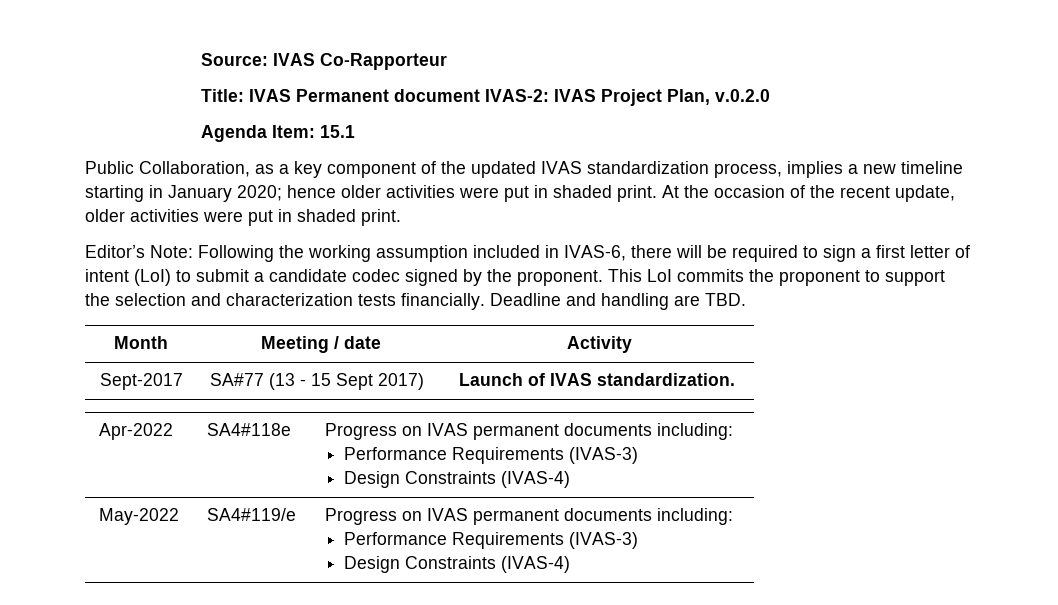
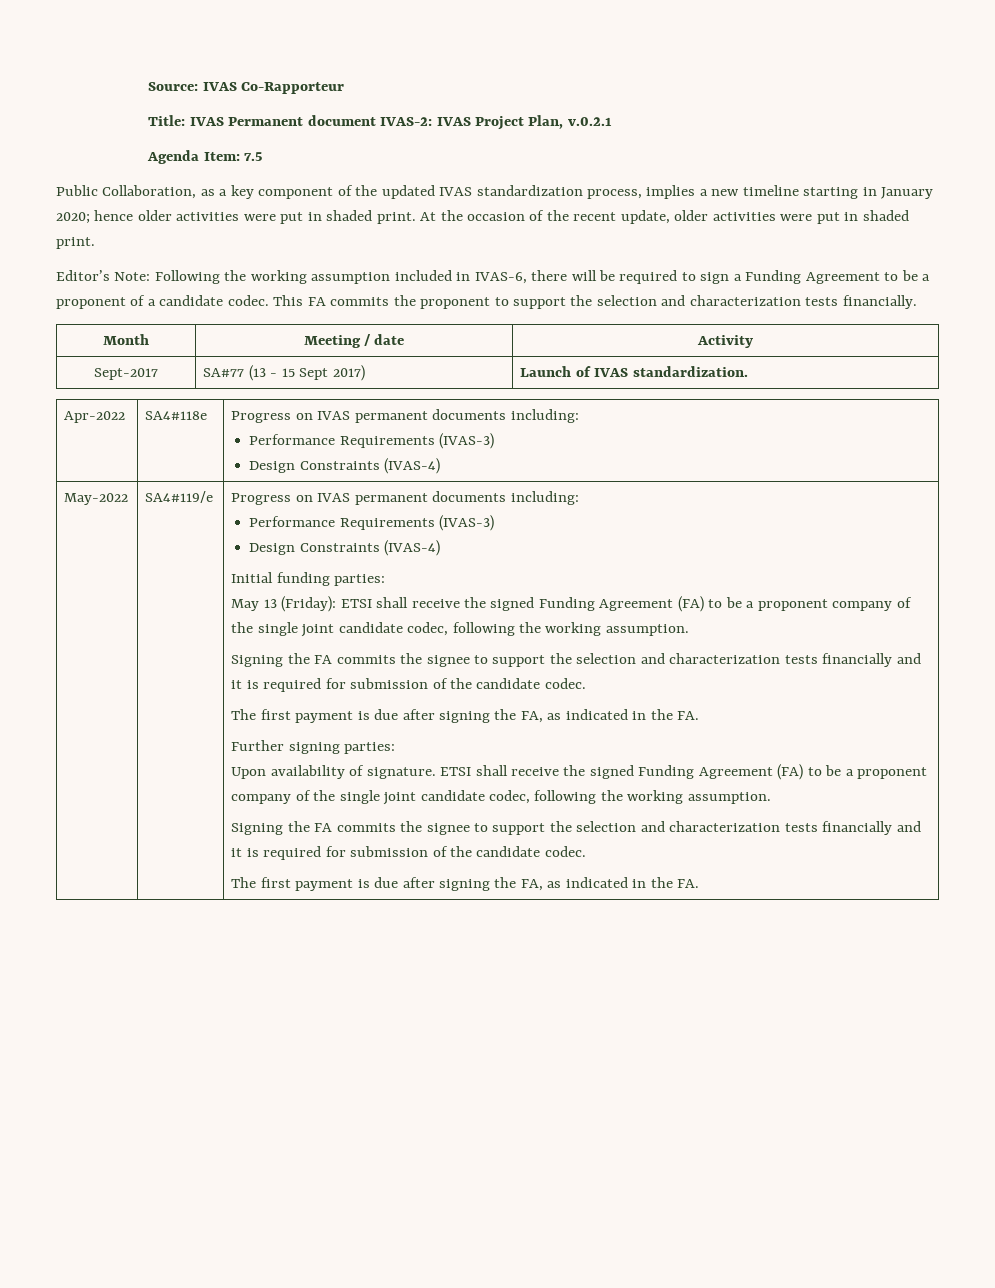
- Title: IVAS Permanent document IVAS-2: IVAS Project Plan, v.0.2.0
+ Title: IVAS Permanent document IVAS-2: IVAS Project Plan, v.0.2.1
- Agenda Item: 15.1
+ Agenda Item: 7.5
- Editor’s Note: Following the working assumption included in IVAS-6, there will be required to sign a first letter of intent (LoI) to submit a candidate codec signed by the proponent. This LoI commits the proponent to support the selection and characterization tests financially. Deadline and handling are TBD.
+ Editor’s Note: Following the working assumption included in IVAS-6, there will be required to sign a Funding Agreement to be a proponent of a candidate codec. This FA commits the proponent to support the selection and characterization tests financially.
+ Initial funding parties:
+ May 13 (Friday): ETSI shall receive the signed Funding Agreement (FA) to be a proponent company of the single joint candidate codec, following the working assumption.
+ Signing the FA commits the signee to support the selection and characterization tests financially and it is required for submission of the candidate codec.
+ The first payment is due after signing the FA, as indicated in the FA.
+ Further signing parties:
+ Upon availability of signature. ETSI shall receive the signed Funding Agreement (FA) to be a proponent company of the single joint candidate codec, following the working assumption.
+ Signing the FA commits the signee to support the selection and characterization tests financially and it is required for submission of the candidate codec.
+ The first payment is due after signing the FA, as indicated in the FA.

